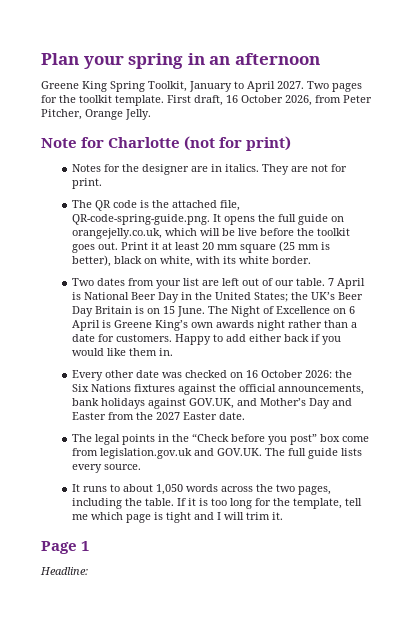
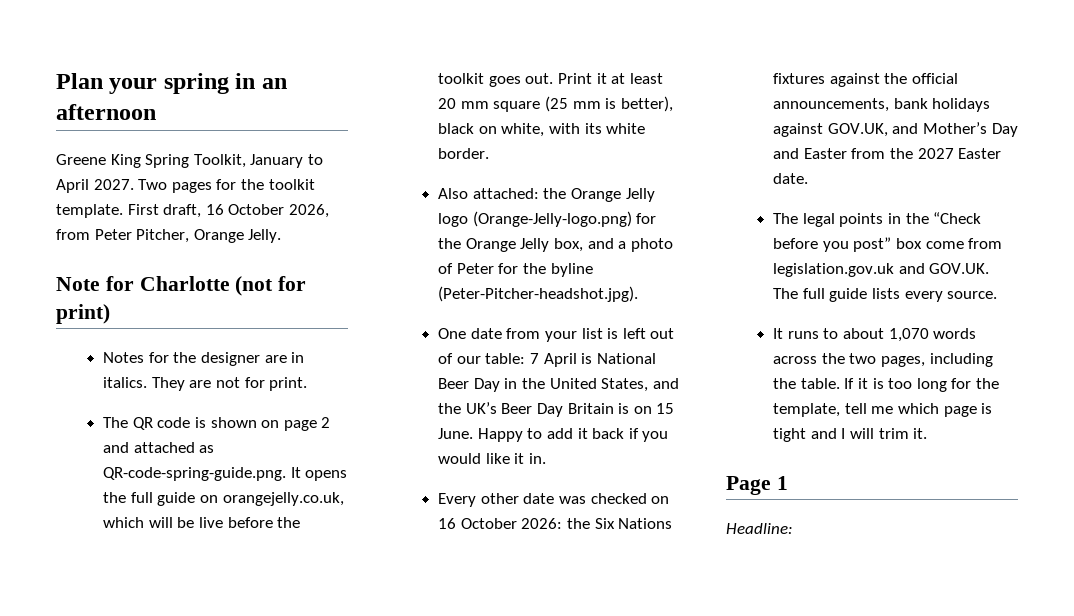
- The QR code is the attached file, QR-code-spring-guide.png. It opens the full guide on orangejelly.co.uk, which will be live before the toolkit goes out.
+ The QR code is shown on page 2 and attached as QR-code-spring-guide.png. It opens the full guide on orangejelly.co.uk, which will be live before the toolkit goes out.
- Two dates from your list are left out of our table. 7 April is National Beer Day in the United States; the UK’s Beer Day Britain is on 15 June.
+ Also attached: the Orange Jelly logo (Orange-Jelly-logo.png) for the Orange Jelly box, and a photo of Peter for the byline (Peter-Pitcher-headshot.jpg).
+ One date from your list is left out of our table: 7 April is National Beer Day in the United States, and the UK’s Beer Day Britain is on 15 June.
- The Night of Excellence on 6 April is Greene King’s own awards night rather than a date for customers.
- Happy to add either back if you would like them in.
+ Happy to add it back if you would like it in.
- It runs to about 1,050 words across the two pages, including the table.
+ It runs to about 1,070 words across the two pages, including the table.

